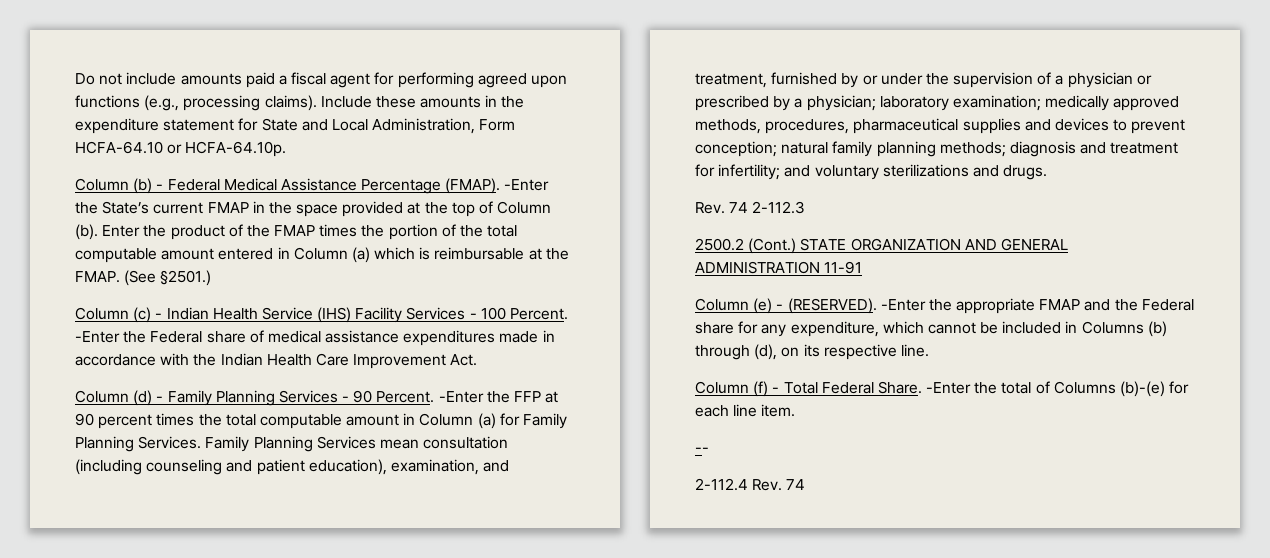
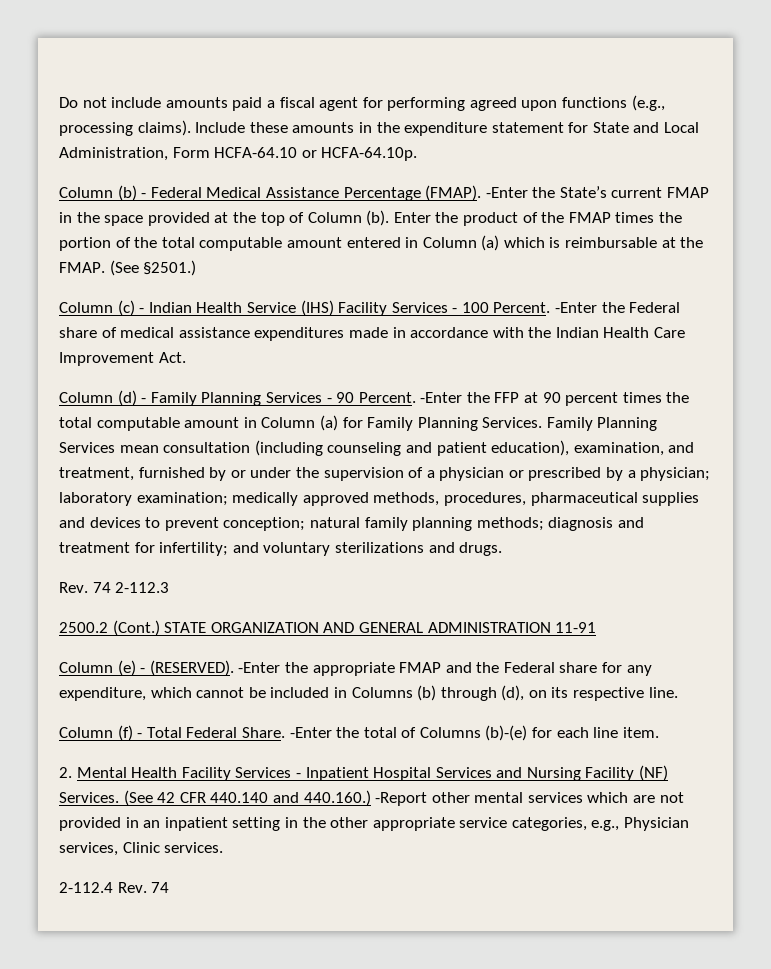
- --
+ 2. Mental Health Facility Services - Inpatient Hospital Services and Nursing Facility (NF) Services. (See 42 CFR 440.140 and 440.160.) -Report other mental services which are not provided in an inpatient setting in the other appropriate service categories, e.g., Physician services, Clinic services.

